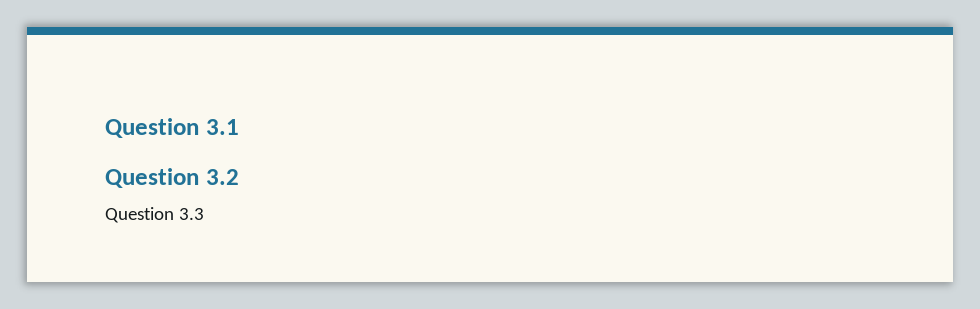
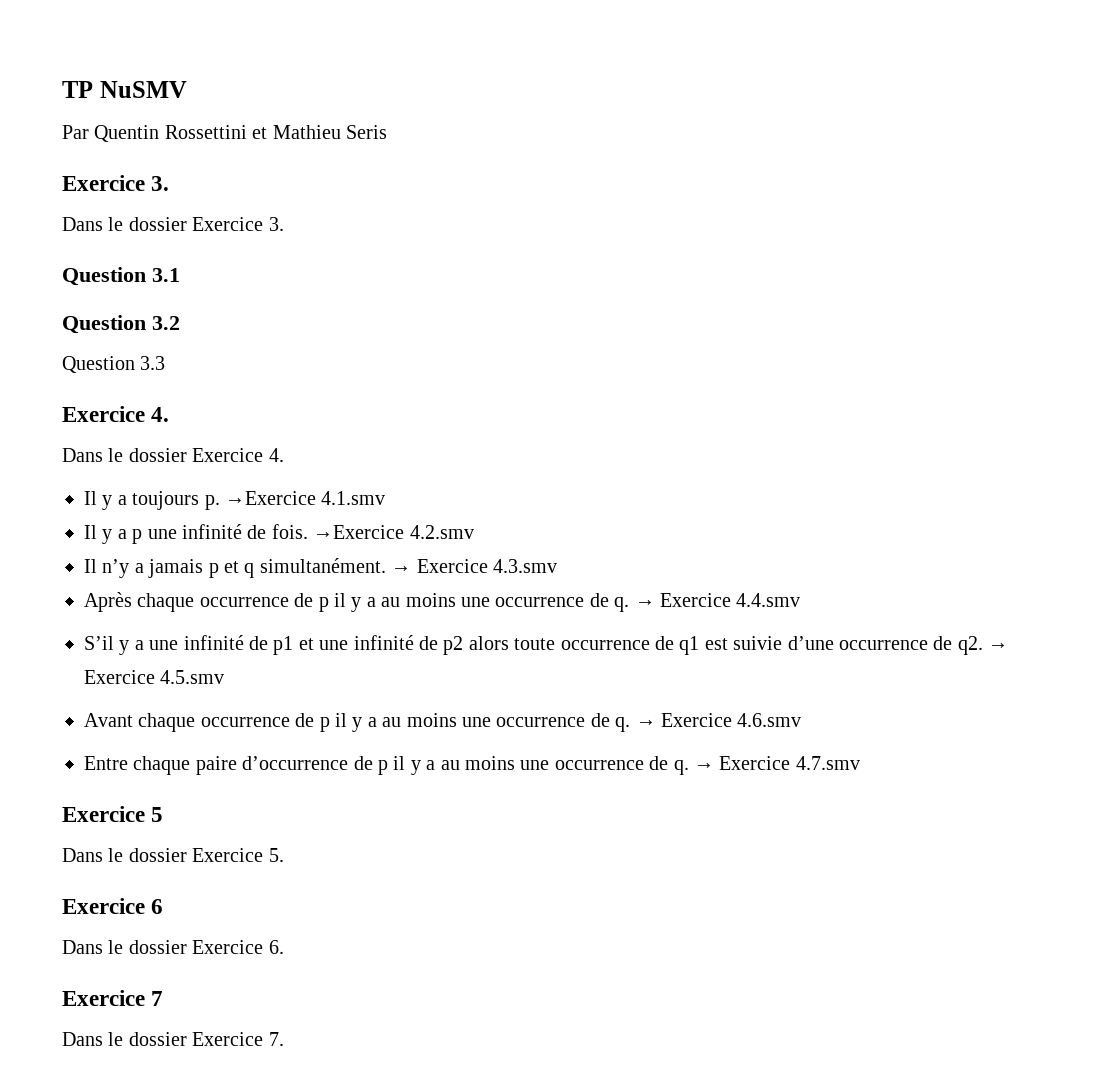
+ TP NuSMV
+ Par Quentin Rossettini et Mathieu Seris
+ Exercice 3.
+ Dans le dossier Exercice 3.
  Question 3.3
+ Exercice 4.
+ Dans le dossier Exercice 4.
+ Il y a toujours p. →Exercice 4.1.smv
+ Il y a p une infinité de fois. →Exercice 4.2.smv
+ Il n’y a jamais p et q simultanément. → Exercice 4.3.smv
+ Après chaque occurrence de p il y a au moins une occurrence de q. → Exercice 4.4.smv
+ S’il y a une infinité de p1 et une infinité de p2 alors toute occurrence de q1 est suivie d’une occurrence de q2. → Exercice 4.5.smv
+ Avant chaque occurrence de p il y a au moins une occurrence de q. → Exercice 4.6.smv
+ Entre chaque paire d’occurrence de p il y a au moins une occurrence de q. → Exercice 4.7.smv
+ Exercice 5
+ Dans le dossier Exercice 5.
+ Exercice 6
+ Dans le dossier Exercice 6.
+ Exercice 7
+ Dans le dossier Exercice 7.

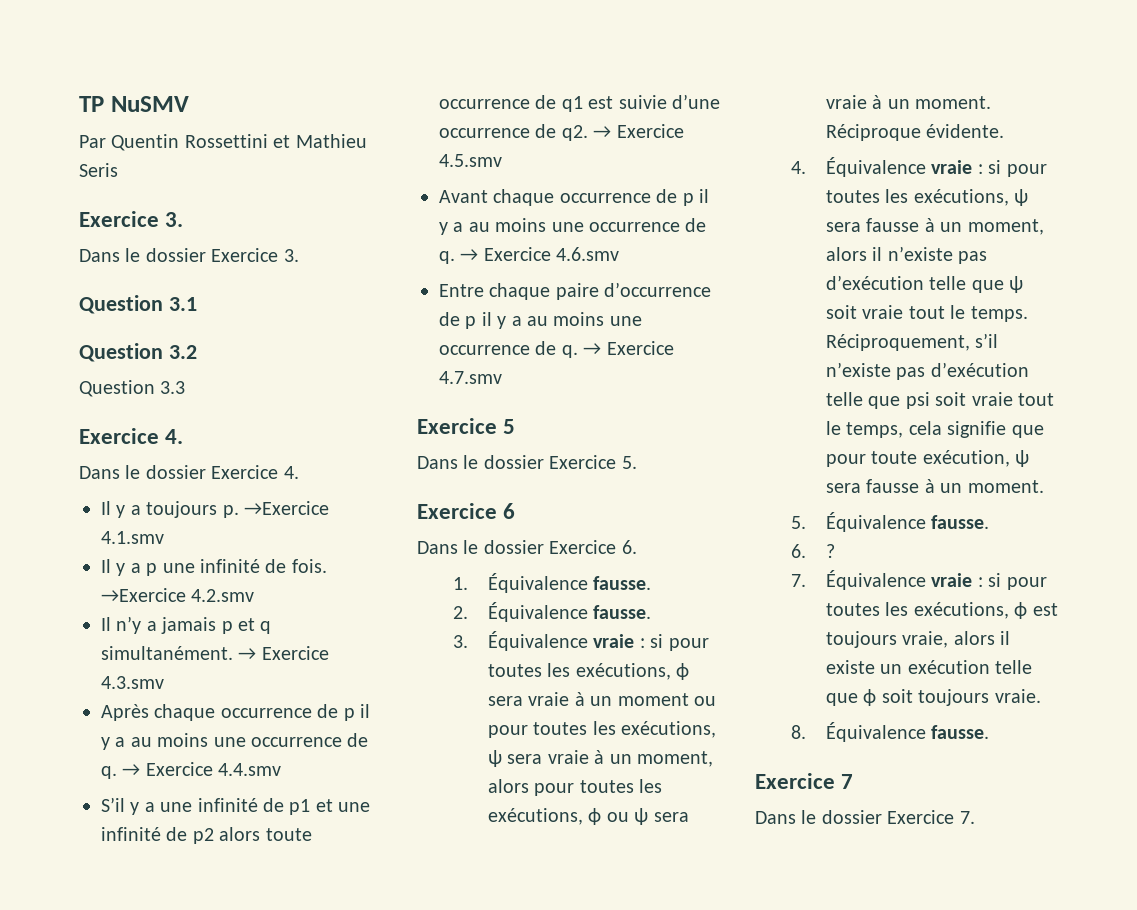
+ 1. Équivalence fausse.
+ 2. Équivalence fausse.
+ 3. Équivalence vraie : si pour toutes les exécutions, ϕ sera vraie à un moment ou pour toutes les exécutions, ψ sera vraie à un moment, alors pour toutes les exécutions, ϕ ou ψ sera vraie à un moment. Réciproque évidente.
+ 4. Équivalence vraie : si pour toutes les exécutions, ψ sera fausse à un moment, alors il n’existe pas d’exécution telle que ψ soit vraie tout le temps. Réciproquement, s’il n’existe pas d’exécution telle que psi soit vraie tout le temps, cela signifie que pour toute exécution, ψ sera fausse à un moment.
+ 5. Équivalence fausse.
+ 6. ?
+ 7. Équivalence vraie : si pour toutes les exécutions, ϕ est toujours vraie, alors il existe un exécution telle que ϕ soit toujours vraie.
+ 8. Équivalence fausse.

